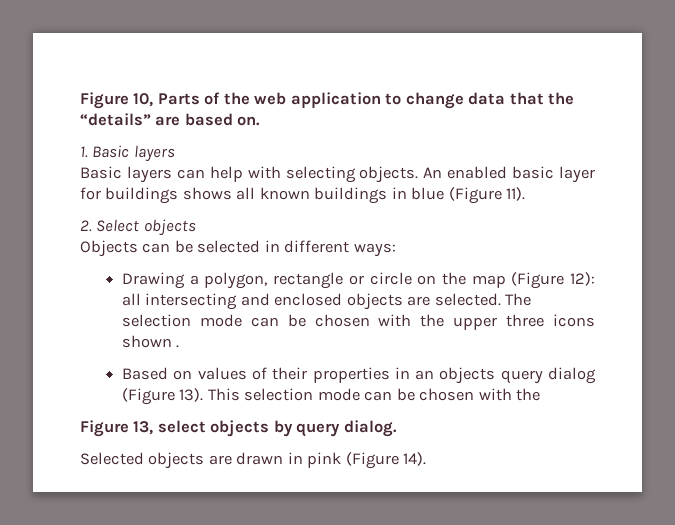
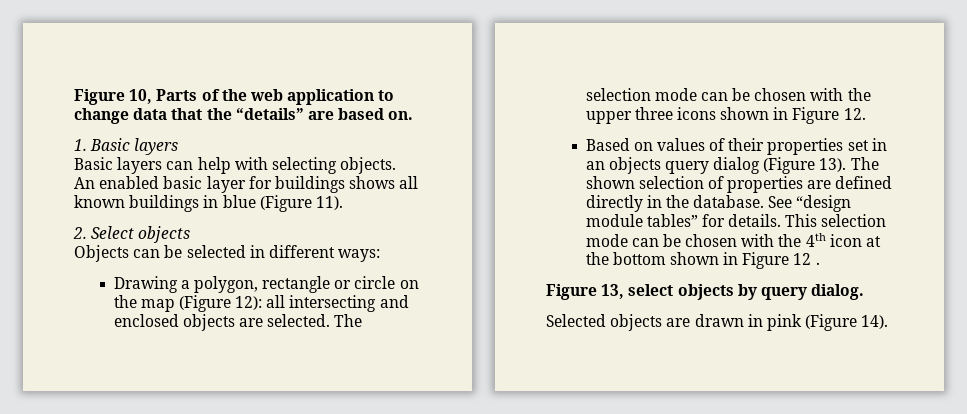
- The selection mode can be chosen with the upper three icons shown .
+ The selection mode can be chosen with the upper three icons shown in Figure 12.
- Based on values of their properties in an objects query dialog (Figure 13).
+ Based on values of their properties set in an objects query dialog (Figure 13).
+ The shown selection of properties are defined directly in the database. See “design module tables” for details.
- This selection mode can be chosen with the
+ This selection mode can be chosen with the 4th icon at the bottom shown in Figure 12 .

